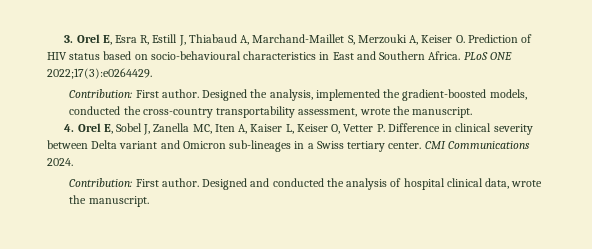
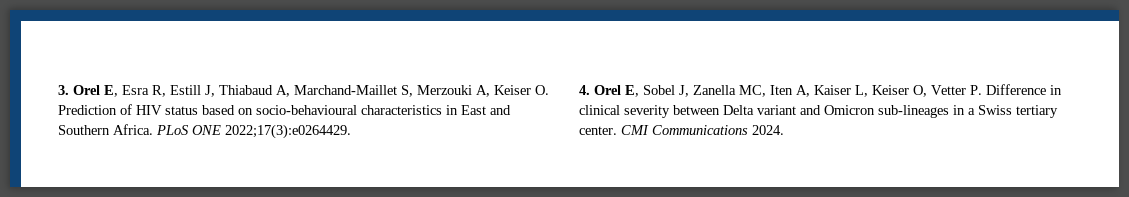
- Contribution: First author. Designed the analysis, implemented the gradient-boosted models, conducted the cross-country transportability assessment, wrote the manuscript.
- Contribution: First author. Designed and conducted the analysis of hospital clinical data, wrote the manuscript.

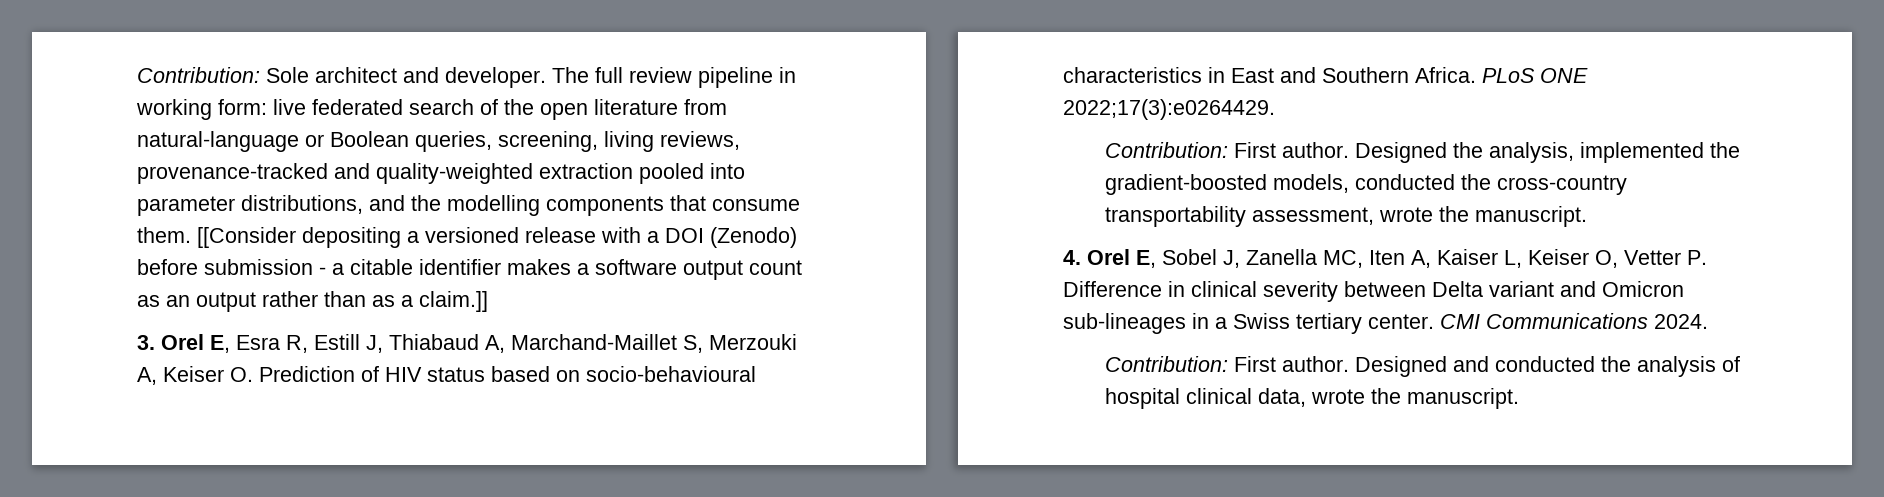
+ Contribution: Sole architect and developer. The full review pipeline in working form: live federated search of the open literature from natural-language or Boolean queries, screening, living reviews, provenance-tracked and quality-weighted extraction pooled into parameter distributions, and the modelling components that consume them. [[Consider depositing a versioned release with a DOI (Zenodo) before submission - a citable identifier makes a software output count as an output rather than as a claim.]]
+ Contribution: First author. Designed the analysis, implemented the gradient-boosted models, conducted the cross-country transportability assessment, wrote the manuscript.
+ Contribution: First author. Designed and conducted the analysis of hospital clinical data, wrote the manuscript.

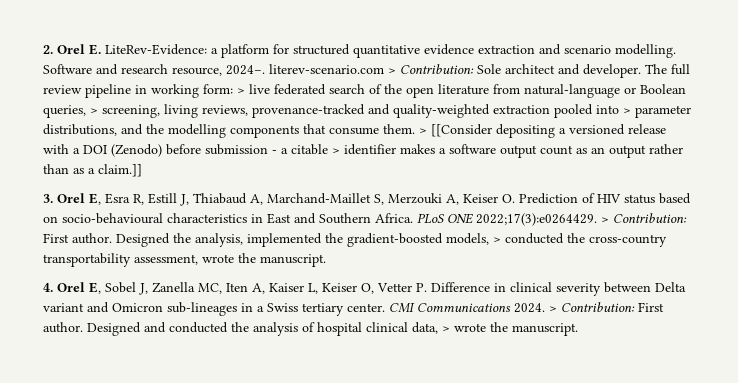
- Contribution: Sole architect and developer.
+ 2. Orel E. LiteRev-Evidence: a platform for structured quantitative evidence extraction and scenario modelling. Software and research resource, 2024–. literev-scenario.com > Contribution: Sole architect and developer.
- The full review pipeline in working form: live federated search of the open literature from natural-language or Boolean queries, screening, living reviews, provenance-tracked and quality-weighted extraction pooled into parameter distributions, and the modelling components that consume them.
+ The full review pipeline in working form: > live federated search of the open literature from natural-language or Boolean queries, > screening, living reviews, provenance-tracked and quality-weighted extraction pooled into > parameter distributions, and the modelling components that consume them.
- [[Consider depositing a versioned release with a DOI (Zenodo) before submission - a citable identifier makes a software output count as an output rather than as a claim.]]
+ > [[Consider depositing a versioned release with a DOI (Zenodo) before submission - a citable > identifier makes a software output count as an output rather than as a claim.]]
- PLoS ONE 2022;17(3):e0264429.
- Contribution: First author.
+ PLoS ONE 2022;17(3):e0264429. > Contribution: First author.
- Designed the analysis, implemented the gradient-boosted models, conducted the cross-country transportability assessment, wrote the manuscript.
+ Designed the analysis, implemented the gradient-boosted models, > conducted the cross-country transportability assessment, wrote the manuscript.
- CMI Communications 2024.
- Contribution: First author.
+ CMI Communications 2024. > Contribution: First author.
- Designed and conducted the analysis of hospital clinical data, wrote the manuscript.
+ Designed and conducted the analysis of hospital clinical data, > wrote the manuscript.

